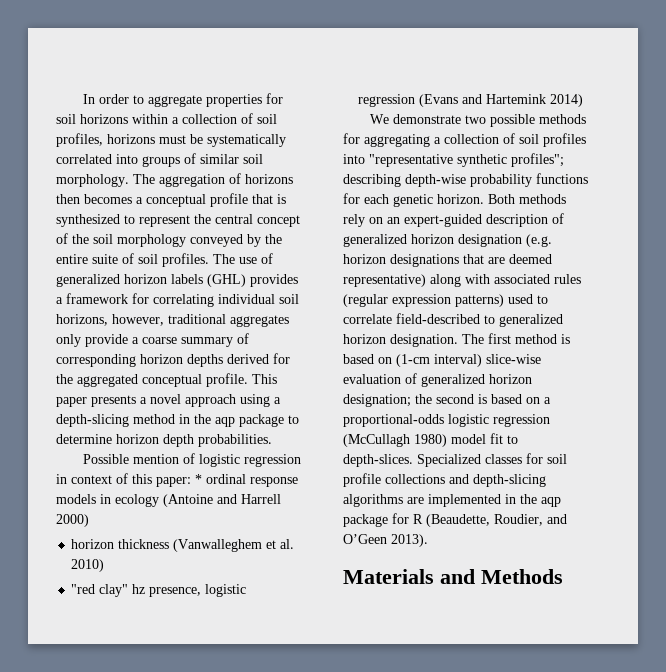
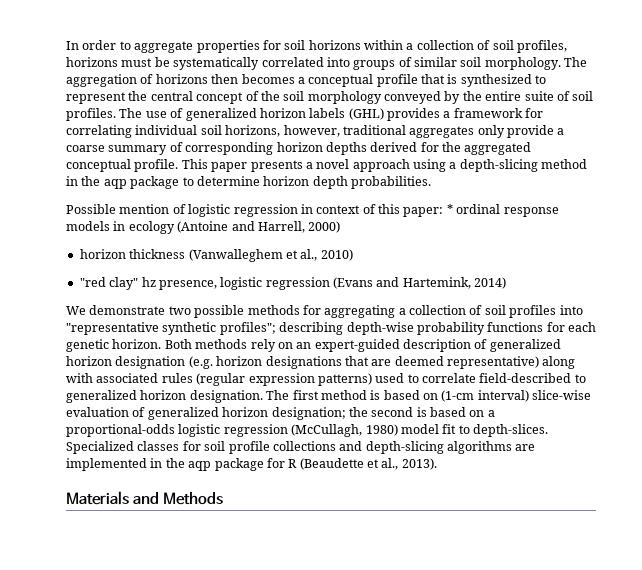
- Possible mention of logistic regression in context of this paper: * ordinal response models in ecology (Antoine and Harrell 2000)
+ Possible mention of logistic regression in context of this paper: * ordinal response models in ecology (Antoine and Harrell, 2000)
- horizon thickness (Vanwalleghem et al. 2010)
+ horizon thickness (Vanwalleghem et al., 2010)
- "red clay" hz presence, logistic regression (Evans and Hartemink 2014)
+ "red clay" hz presence, logistic regression (Evans and Hartemink, 2014)
- The first method is based on (1-cm interval) slice-wise evaluation of generalized horizon designation; the second is based on a proportional-odds logistic regression (McCullagh 1980) model fit to depth-slices.
+ The first method is based on (1-cm interval) slice-wise evaluation of generalized horizon designation; the second is based on a proportional-odds logistic regression (McCullagh, 1980) model fit to depth-slices.
- Specialized classes for soil profile collections and depth-slicing algorithms are implemented in the aqp package for R (Beaudette, Roudier, and O’Geen 2013).
+ Specialized classes for soil profile collections and depth-slicing algorithms are implemented in the aqp package for R (Beaudette et al., 2013).

